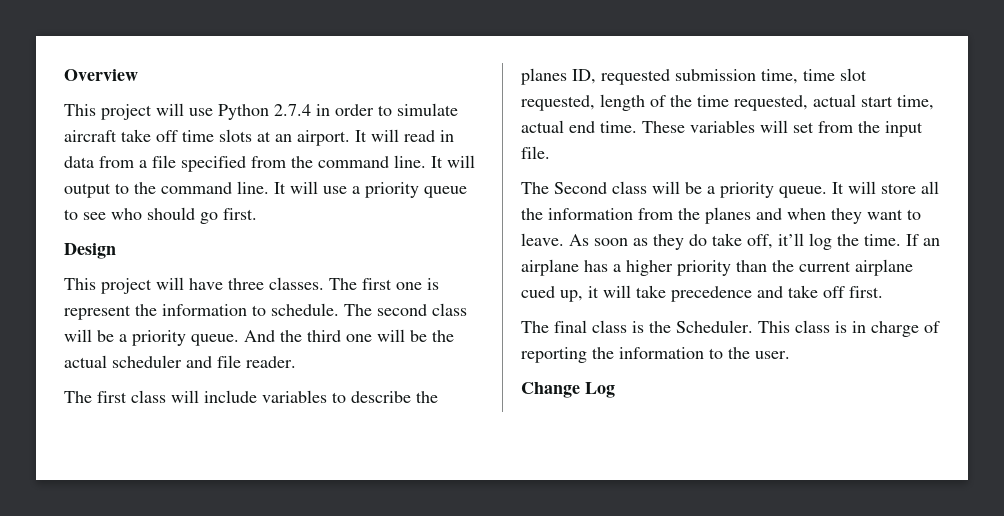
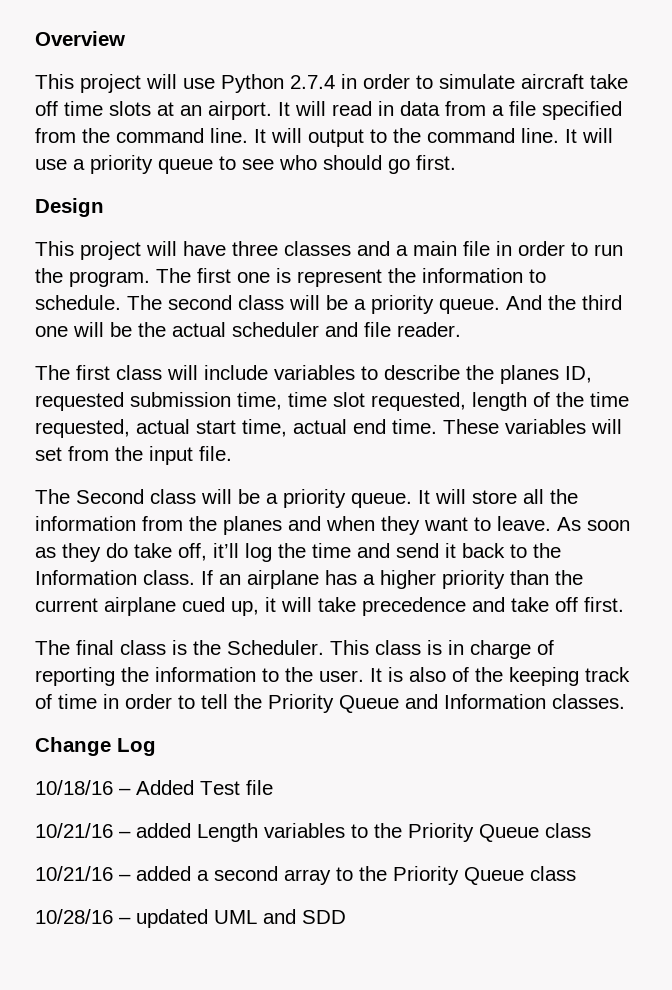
- This project will have three classes.
+ This project will have three classes and a main file in order to run the program.
- As soon as they do take off, it’ll log the time.
+ As soon as they do take off, it’ll log the time and send it back to the Information class.
- This class is in charge of reporting the information to the user.
+ This class is in charge of reporting the information to the user. It is also of the keeping track of time in order to tell the Priority Queue and Information classes.
  Change Log
+ 10/18/16 – Added Test file
+ 10/21/16 – added Length variables to the Priority Queue class
+ 10/21/16 – added a second array to the Priority Queue class
+ 10/28/16 – updated UML and SDD

